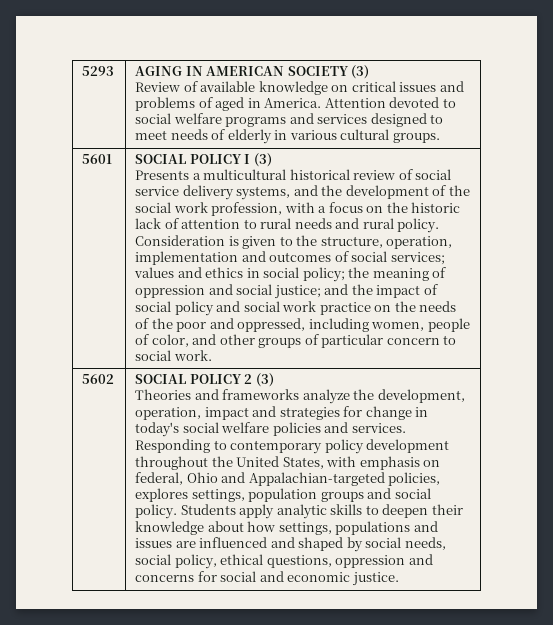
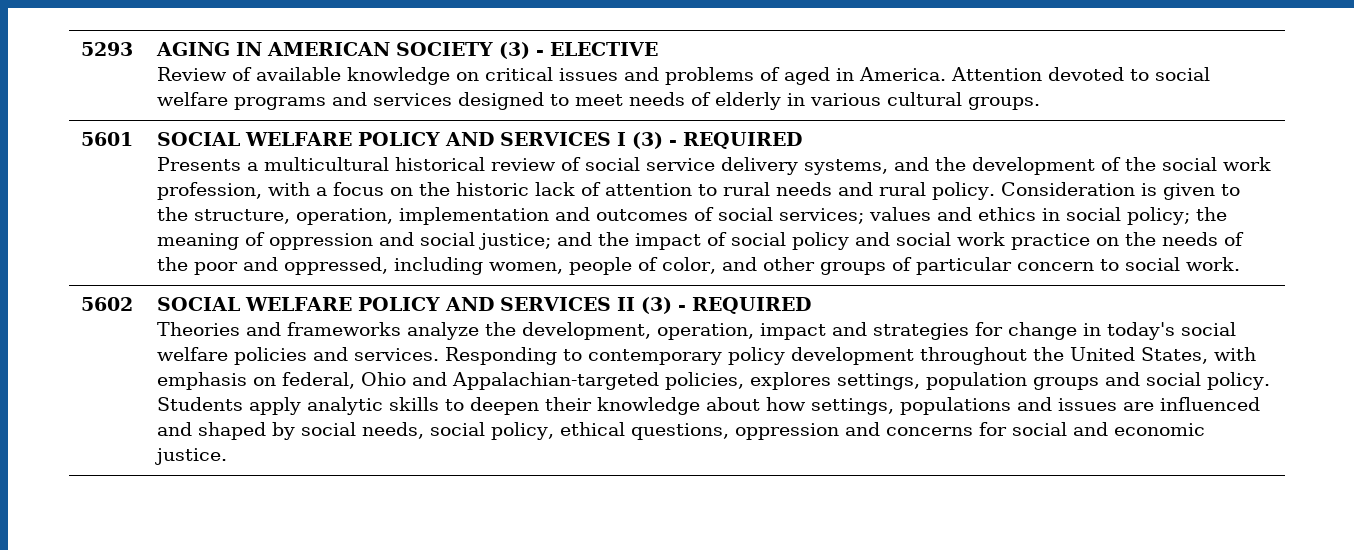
- 5293 | AGING IN AMERICAN SOCIETY (3)
+ 5293 | AGING IN AMERICAN SOCIETY (3) - ELECTIVE
- SOCIAL POLICY I (3)
+ SOCIAL WELFARE POLICY AND SERVICES I (3) - REQUIRED
- SOCIAL POLICY 2 (3)
+ SOCIAL WELFARE POLICY AND SERVICES II (3) - REQUIRED

